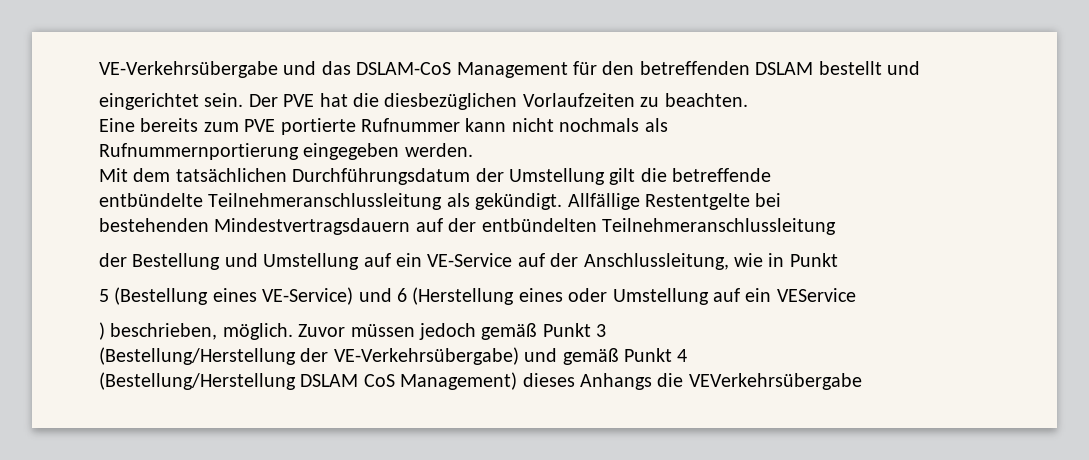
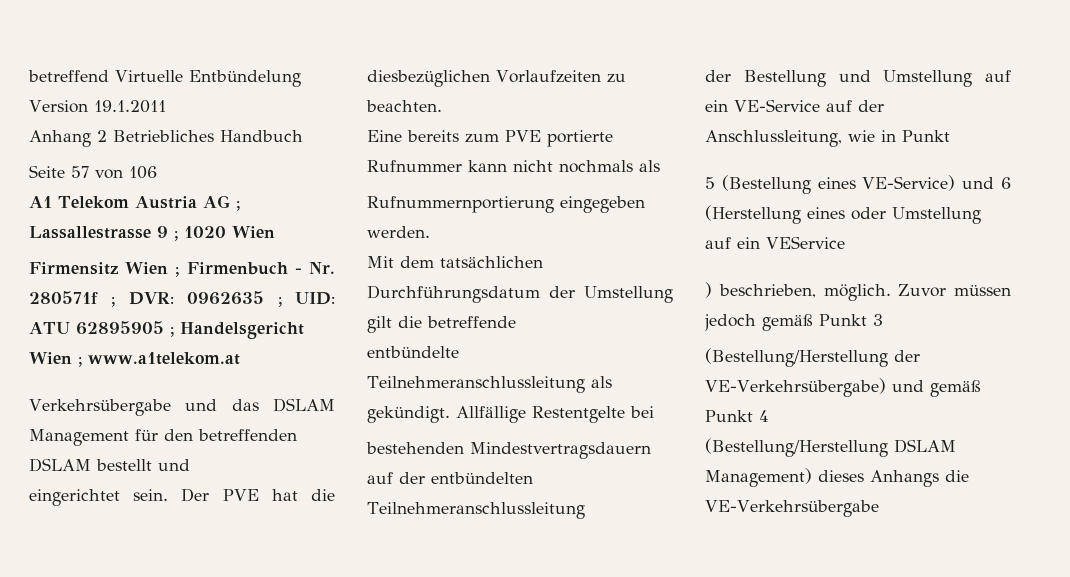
- VE-Verkehrsübergabe und das DSLAM-CoS Management für den betreffenden DSLAM bestellt und
+ betreffend Virtuelle Entbündelung Version 19.1.2011
+ Anhang 2 Betriebliches Handbuch
+ Seite 57 von 106
+ A1 Telekom Austria AG ; Lassallestrasse 9 ; 1020 Wien
+ Firmensitz Wien ; Firmenbuch - Nr. 280571f ; DVR: 0962635 ; UID: ATU 62895905 ; Handelsgericht Wien ; www.a1telekom.at
+ Verkehrsübergabe und das DSLAM Management für den betreffenden DSLAM bestellt und
- (Bestellung/Herstellung DSLAM CoS Management) dieses Anhangs die VEVerkehrsübergabe
+ (Bestellung/Herstellung DSLAM Management) dieses Anhangs die VE-Verkehrsübergabe

